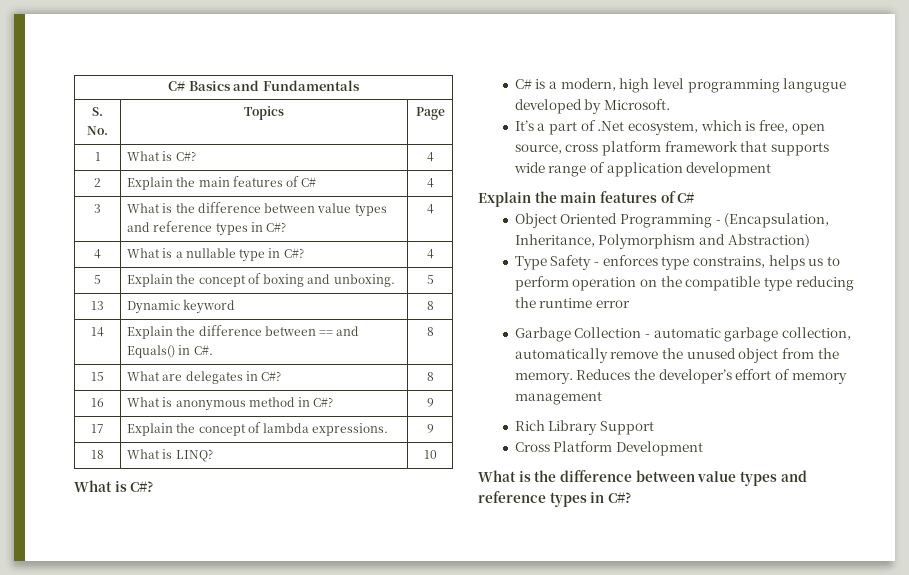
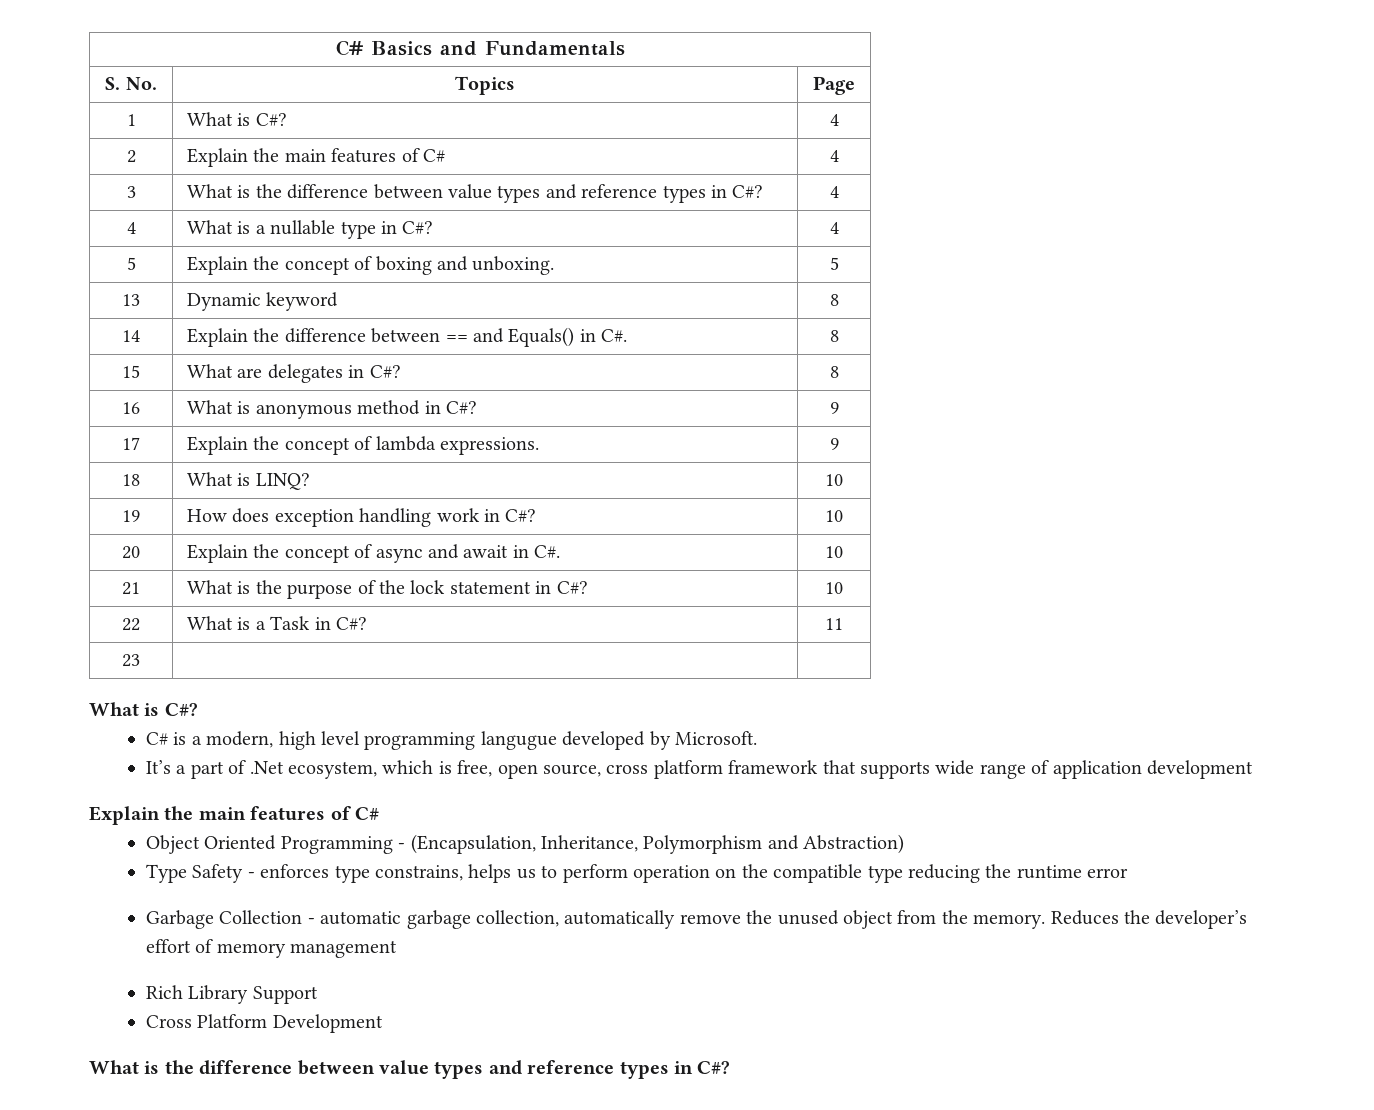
+ 19 | How does exception handling work in C#? | 10
+ 20 | Explain the concept of async and await in C#. | 10
+ 21 | What is the purpose of the lock statement in C#? | 10
+ 22 | What is a Task in C#? | 11
+ 23 | |

